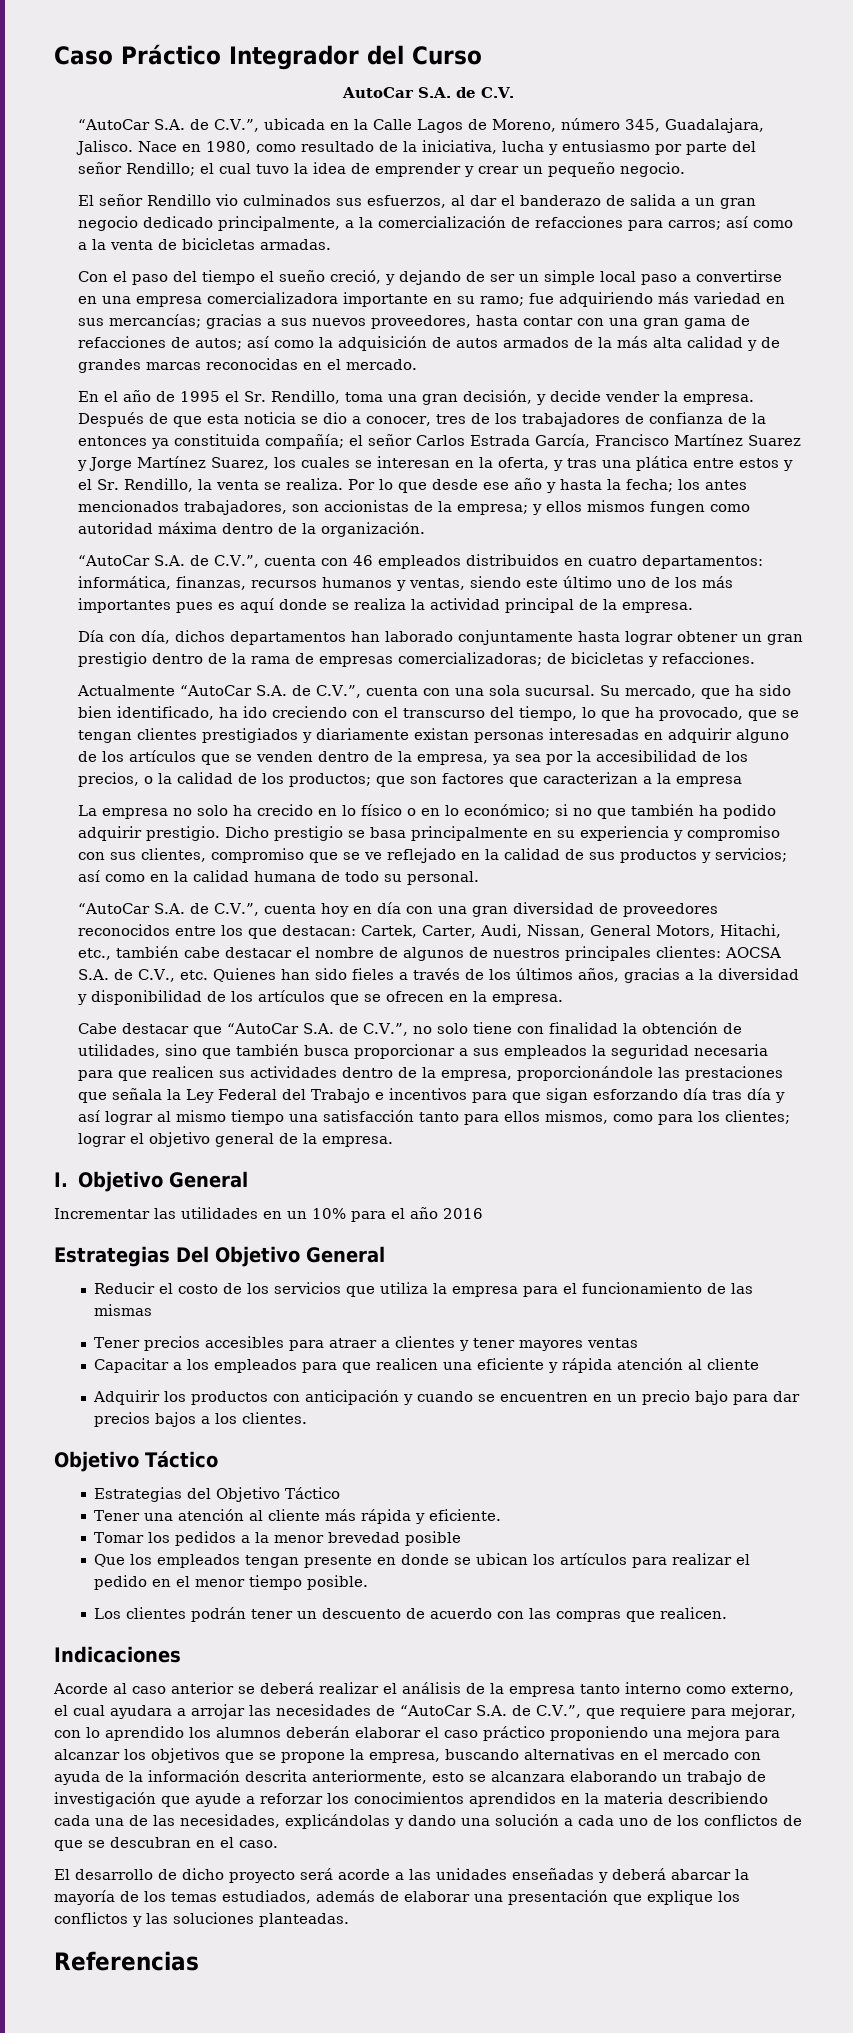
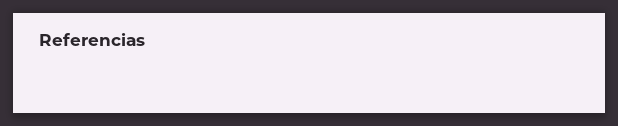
- Caso Práctico Integrador del Curso
- AutoCar S.A. de C.V.
- “AutoCar S.A. de C.V.”, ubicada en la Calle Lagos de Moreno, número 345, Guadalajara, Jalisco. Nace en 1980, como resultado de la iniciativa, lucha y entusiasmo por parte del señor Rendillo; el cual tuvo la idea de emprender y crear un pequeño negocio.
- El señor Rendillo vio culminados sus esfuerzos, al dar el banderazo de salida a un gran negocio dedicado principalmente, a la comercialización de refacciones para carros; así como a la venta de bicicletas armadas.
- Con el paso del tiempo el sueño creció, y dejando de ser un simple local paso a convertirse en una empresa comercializadora importante en su ramo; fue adquiriendo más variedad en sus mercancías; gracias a sus nuevos proveedores, hasta contar con una gran gama de refacciones de autos; así como la adquisición de autos armados de la más alta calidad y de grandes marcas reconocidas en el mercado.
- En el año de 1995 el Sr. Rendillo, toma una gran decisión, y decide vender la empresa. Después de que esta noticia se dio a conocer, tres de los trabajadores de confianza de la entonces ya constituida compañía; el señor Carlos Estrada García, Francisco Martínez Suarez y Jorge Martínez Suarez, los cuales se interesan en la oferta, y tras una plática entre estos y el Sr. Rendillo, la venta se realiza. Por lo que desde ese año y hasta la fecha; los antes mencionados trabajadores, son accionistas de la empresa; y ellos mismos fungen como autoridad máxima dentro de la organización.
- “AutoCar S.A. de C.V.”, cuenta con 46 empleados distribuidos en cuatro departamentos: informática, finanzas, recursos humanos y ventas, siendo este último uno de los más importantes pues es aquí donde se realiza la actividad principal de la empresa.
- Día con día, dichos departamentos han laborado conjuntamente hasta lograr obtener un gran prestigio dentro de la rama de empresas comercializadoras; de bicicletas y refacciones.
- Actualmente “AutoCar S.A. de C.V.”, cuenta con una sola sucursal. Su mercado, que ha sido bien identificado, ha ido creciendo con el transcurso del tiempo, lo que ha provocado, que se tengan clientes prestigiados y diariamente existan personas interesadas en adquirir alguno de los artículos que se venden dentro de la empresa, ya sea por la accesibilidad de los precios, o la calidad de los productos; que son factores que caracterizan a la empresa
- La empresa no solo ha crecido en lo físico o en lo económico; si no que también ha podido adquirir prestigio. Dicho prestigio se basa principalmente en su experiencia y compromiso con sus clientes, compromiso que se ve reflejado en la calidad de sus productos y servicios; así como en la calidad humana de todo su personal.
- “AutoCar S.A. de C.V.”, cuenta hoy en día con una gran diversidad de proveedores reconocidos entre los que destacan: Cartek, Carter, Audi, Nissan, General Motors, Hitachi, etc., también cabe destacar el nombre de algunos de nuestros principales clientes: AOCSA S.A. de C.V., etc. Quienes han sido fieles a través de los últimos años, gracias a la diversidad y disponibilidad de los artículos que se ofrecen en la empresa.
- Cabe destacar que “AutoCar S.A. de C.V.”, no solo tiene con finalidad la obtención de utilidades, sino que también busca proporcionar a sus empleados la seguridad necesaria para que realicen sus actividades dentro de la empresa, proporcionándole las prestaciones que señala la Ley Federal del Trabajo e incentivos para que sigan esforzando día tras día y así lograr al mismo tiempo una satisfacción tanto para ellos mismos, como para los clientes; lograr el objetivo general de la empresa.
- I. Objetivo General
- Incrementar las utilidades en un 10% para el año 2016
- Estrategias Del Objetivo General
- Reducir el costo de los servicios que utiliza la empresa para el funcionamiento de las mismas
- Tener precios accesibles para atraer a clientes y tener mayores ventas
- Capacitar a los empleados para que realicen una eficiente y rápida atención al cliente
- Adquirir los productos con anticipación y cuando se encuentren en un precio bajo para dar precios bajos a los clientes.
- Objetivo Táctico
- Estrategias del Objetivo Táctico
- Tener una atención al cliente más rápida y eficiente.
- Tomar los pedidos a la menor brevedad posible
- Que los empleados tengan presente en donde se ubican los artículos para realizar el pedido en el menor tiempo posible.
- Los clientes podrán tener un descuento de acuerdo con las compras que realicen.
- Indicaciones
- Acorde al caso anterior se deberá realizar el análisis de la empresa tanto interno como externo, el cual ayudara a arrojar las necesidades de “AutoCar S.A. de C.V.”, que requiere para mejorar, con lo aprendido los alumnos deberán elaborar el caso práctico proponiendo una mejora para alcanzar los objetivos que se propone la empresa, buscando alternativas en el mercado con ayuda de la información descrita anteriormente, esto se alcanzara elaborando un trabajo de investigación que ayude a reforzar los conocimientos aprendidos en la materia describiendo cada una de las necesidades, explicándolas y dando una solución a cada uno de los conflictos de que se descubran en el caso.
- El desarrollo de dicho proyecto será acorde a las unidades enseñadas y deberá abarcar la mayoría de los temas estudiados, además de elaborar una presentación que explique los conflictos y las soluciones planteadas.

